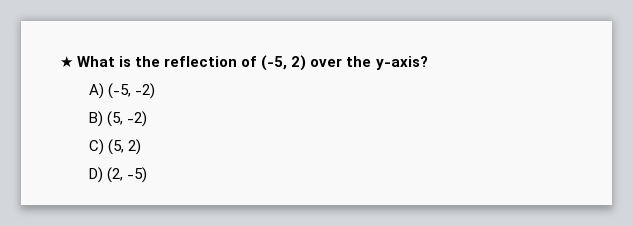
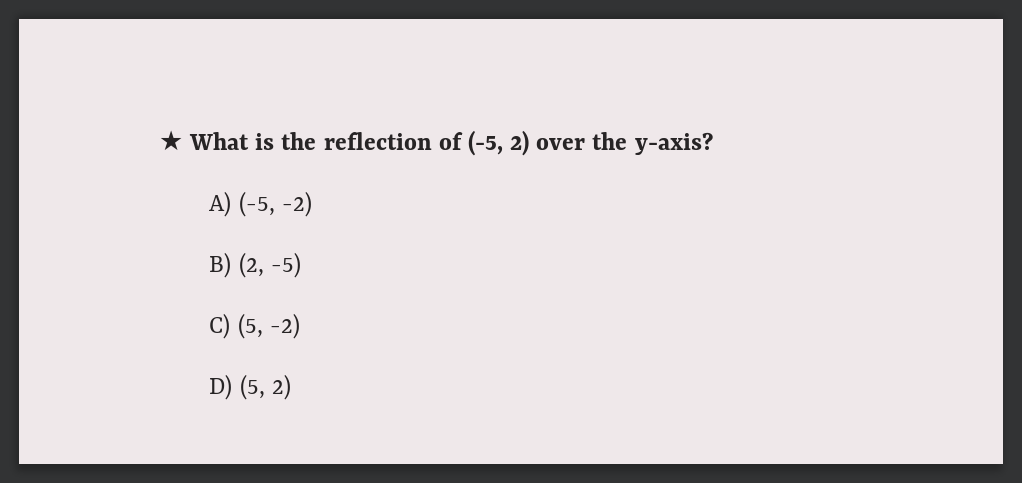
- B) (5, -2)
+ B) (2, -5)
+ C) (5, -2)
- C) (5, 2)
+ D) (5, 2)
- D) (2, -5)

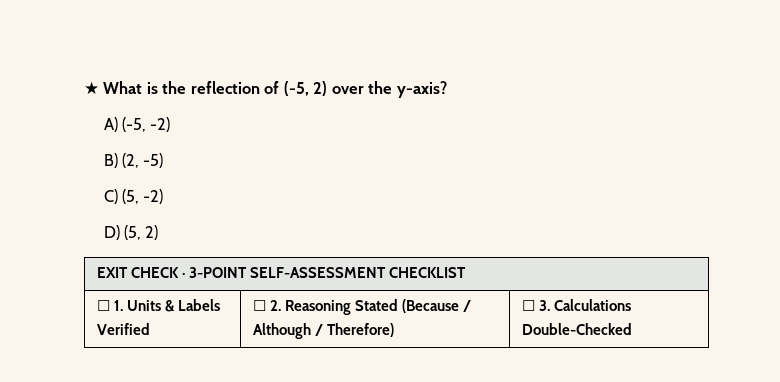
+ EXIT CHECK · 3-POINT SELF-ASSESSMENT CHECKLIST
+ ☐ 1. Units & Labels Verified | ☐ 2. Reasoning Stated (Because / Although / Therefore) | ☐ 3. Calculations Double-Checked

